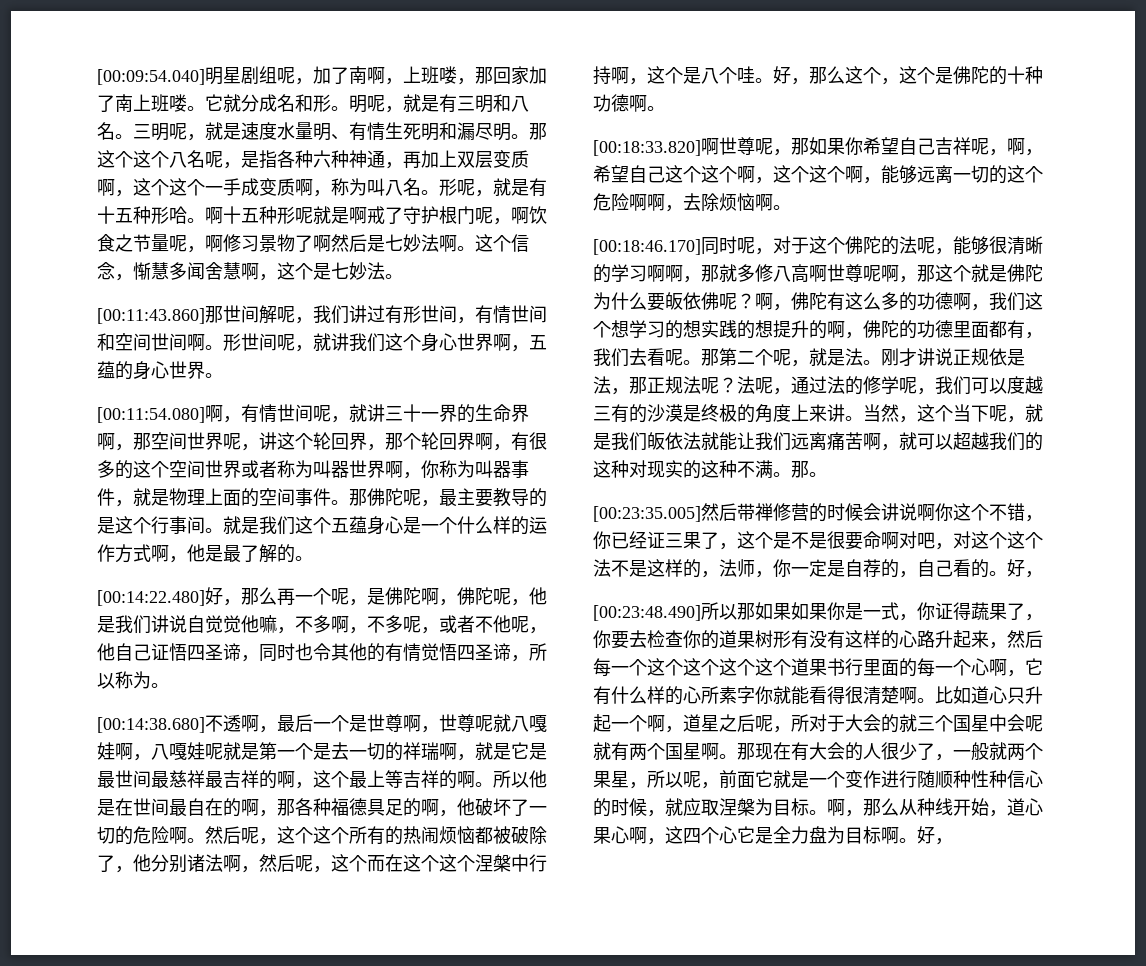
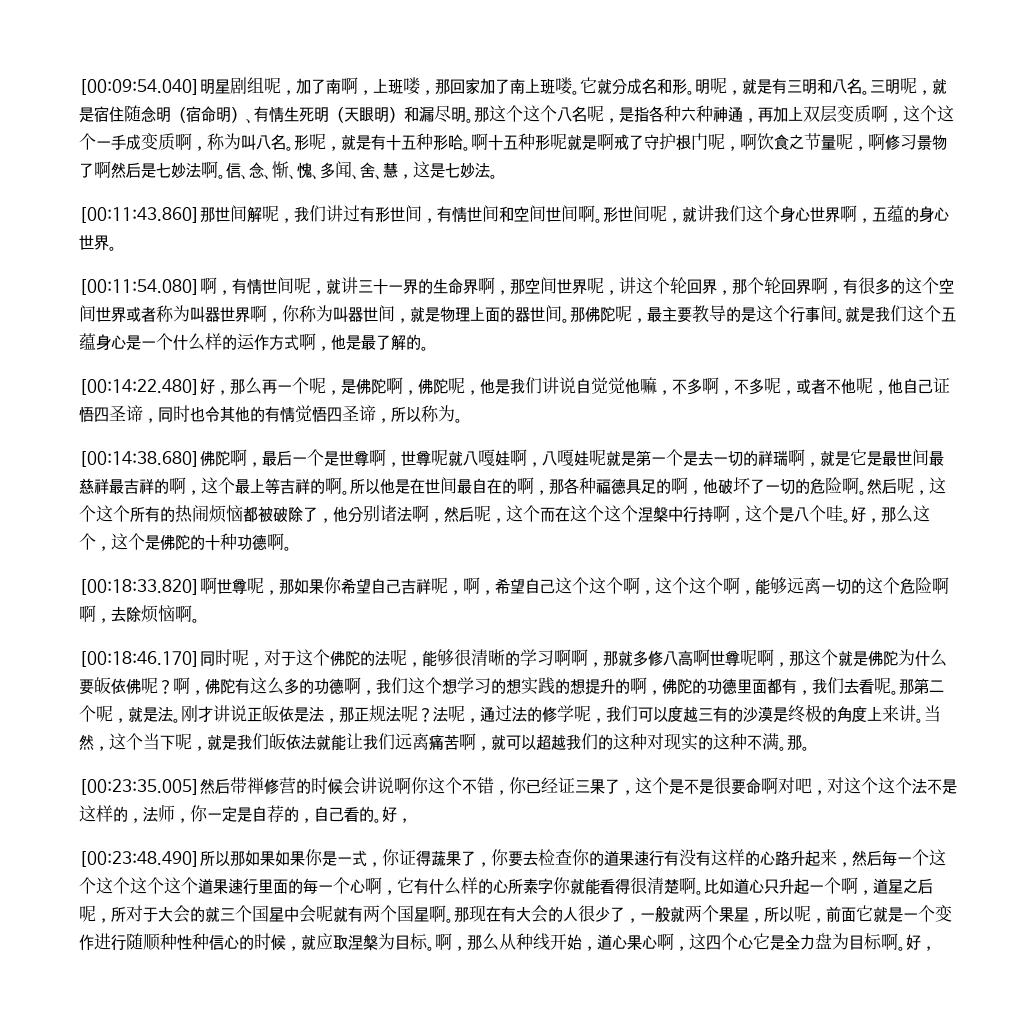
- 三明呢，就是速度水量明、有情生死明和漏尽明。
+ 三明呢，就是宿住随念明（宿命明）、有情生死明（天眼明）和漏尽明。
- 这个信念，惭慧多闻舍慧啊，这个是七妙法。
+ 信、念、惭、愧、多闻、舍、慧，这是七妙法。
- [00:11:54.080]啊，有情世间呢，就讲三十一界的生命界啊，那空间世界呢，讲这个轮回界，那个轮回界啊，有很多的这个空间世界或者称为叫器世界啊，你称为叫器事件，就是物理上面的空间事件。
+ [00:11:54.080]啊，有情世间呢，就讲三十一界的生命界啊，那空间世界呢，讲这个轮回界，那个轮回界啊，有很多的这个空间世界或者称为叫器世界啊，你称为叫器世间，就是物理上面的器世间。
- [00:14:38.680]不透啊，最后一个是世尊啊，世尊呢就八嘎娃啊，八嘎娃呢就是第一个是去一切的祥瑞啊，就是它是最世间最慈祥最吉祥的啊，这个最上等吉祥的啊。
+ [00:14:38.680]佛陀啊，最后一个是世尊啊，世尊呢就八嘎娃啊，八嘎娃呢就是第一个是去一切的祥瑞啊，就是它是最世间最慈祥最吉祥的啊，这个最上等吉祥的啊。
- 刚才讲说正规依是法，那正规法呢？
+ 刚才讲说正皈依是法，那正规法呢？
- [00:23:48.490]所以那如果如果你是一式，你证得蔬果了，你要去检查你的道果树形有没有这样的心路升起来，然后每一个这个这个这个这个道果书行里面的每一个心啊，它有什么样的心所素字你就能看得很清楚啊。
+ [00:23:48.490]所以那如果如果你是一式，你证得蔬果了，你要去检查你的道果速行有没有这样的心路升起来，然后每一个这个这个这个这个道果速行里面的每一个心啊，它有什么样的心所素字你就能看得很清楚啊。

